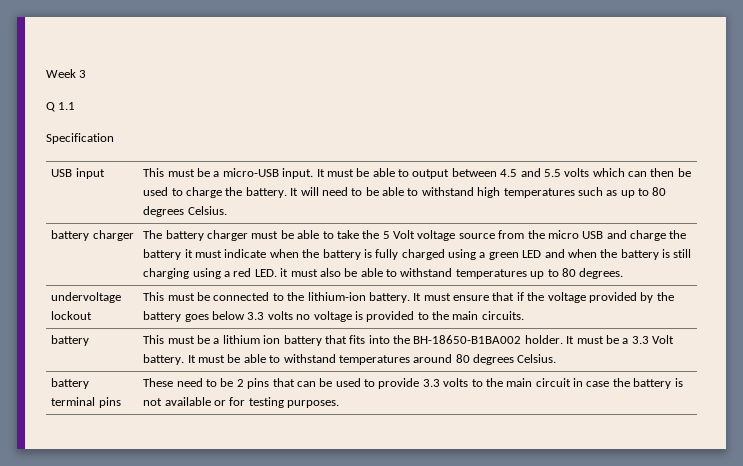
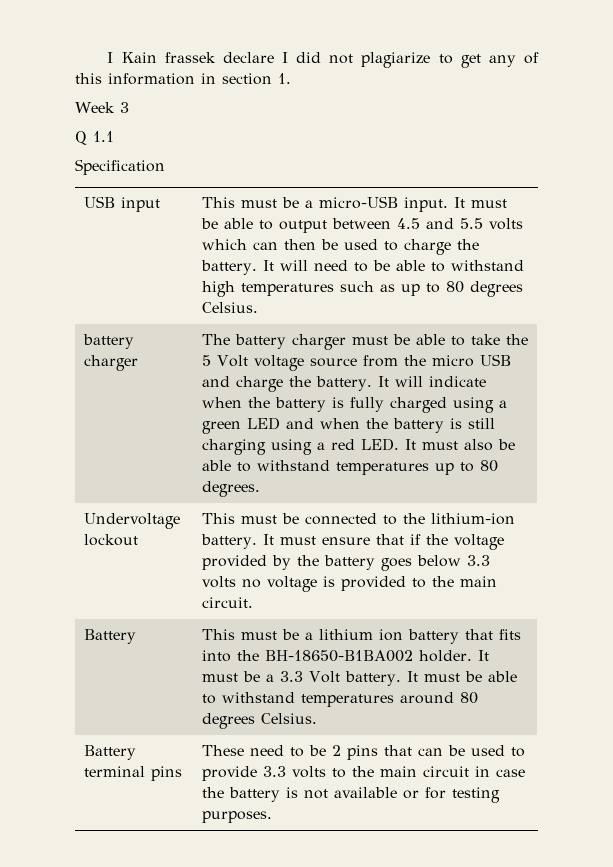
+ I Kain frassek declare I did not plagiarize to get any of this information in section 1.
- The battery charger must be able to take the 5 Volt voltage source from the micro USB and charge the battery it must indicate when the battery is fully charged using a green LED and when the battery is still charging using a red LED. it must also be able to withstand temperatures up to 80 degrees.
+ The battery charger must be able to take the 5 Volt voltage source from the micro USB and charge the battery. It will indicate when the battery is fully charged using a green LED and when the battery is still charging using a red LED. It must also be able to withstand temperatures up to 80 degrees.
- undervoltage lockout | This must be connected to the lithium-ion battery. It must ensure that if the voltage provided by the battery goes below 3.3 volts no voltage is provided to the main circuits.
- battery | This must be a lithium ion battery that fits into the BH-18650-B1BA002 holder. It must be a 3.3 Volt battery. It must be able to withstand temperatures around 80 degrees Celsius.
+ Undervoltage lockout | This must be connected to the lithium-ion battery. It must ensure that if the voltage provided by the battery goes below 3.3 volts no voltage is provided to the main circuit.
+ Battery | This must be a lithium ion battery that fits into the BH-18650-B1BA002 holder. It must be a 3.3 Volt battery. It must be able to withstand temperatures around 80 degrees Celsius.
- battery terminal pins | These need to be 2 pins that can be used to provide 3.3 volts to the main circuit in case the battery is not available or for testing purposes.
+ Battery terminal pins | These need to be 2 pins that can be used to provide 3.3 volts to the main circuit in case the battery is not available or for testing purposes.

